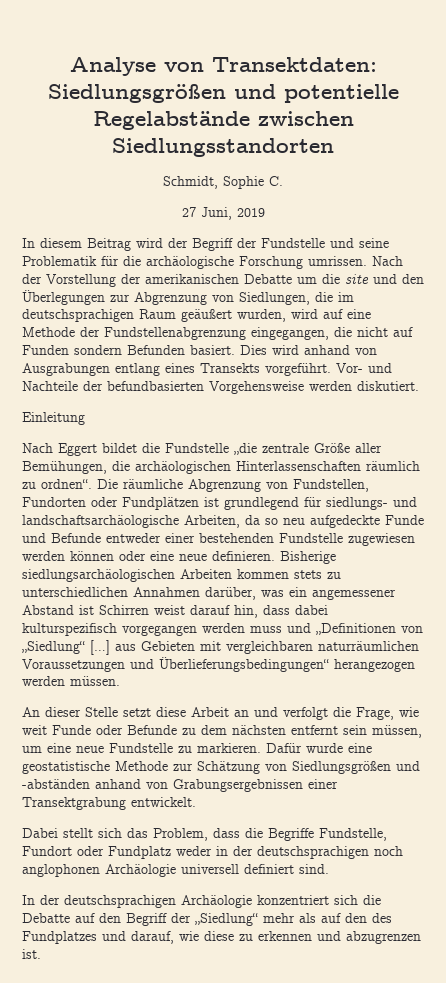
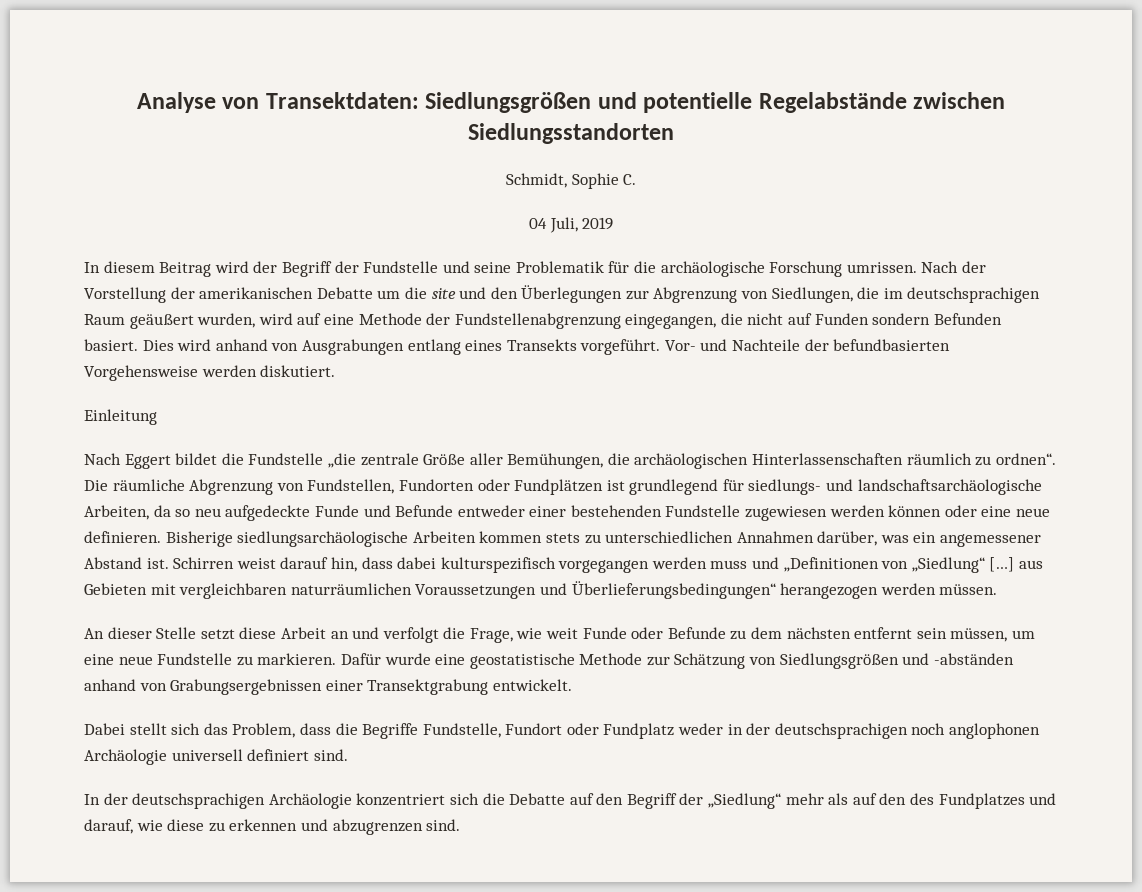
- 27 Juni, 2019
+ 04 Juli, 2019
- Bisherige siedlungsarchäologischen Arbeiten kommen stets zu unterschiedlichen Annahmen darüber, was ein angemessener Abstand ist Schirren weist darauf hin, dass dabei kulturspezifisch vorgegangen werden muss und „Definitionen von „Siedlung“ […] aus Gebieten mit vergleichbaren naturräumlichen Voraussetzungen und Überlieferungsbedingungen“ herangezogen werden müssen.
+ Bisherige siedlungsarchäologische Arbeiten kommen stets zu unterschiedlichen Annahmen darüber, was ein angemessener Abstand ist. Schirren weist darauf hin, dass dabei kulturspezifisch vorgegangen werden muss und „Definitionen von „Siedlung“ […] aus Gebieten mit vergleichbaren naturräumlichen Voraussetzungen und Überlieferungsbedingungen“ herangezogen werden müssen.
- In der deutschsprachigen Archäologie konzentriert sich die Debatte auf den Begriff der „Siedlung“ mehr als auf den des Fundplatzes und darauf, wie diese zu erkennen und abzugrenzen ist.
+ In der deutschsprachigen Archäologie konzentriert sich die Debatte auf den Begriff der „Siedlung“ mehr als auf den des Fundplatzes und darauf, wie diese zu erkennen und abzugrenzen sind.

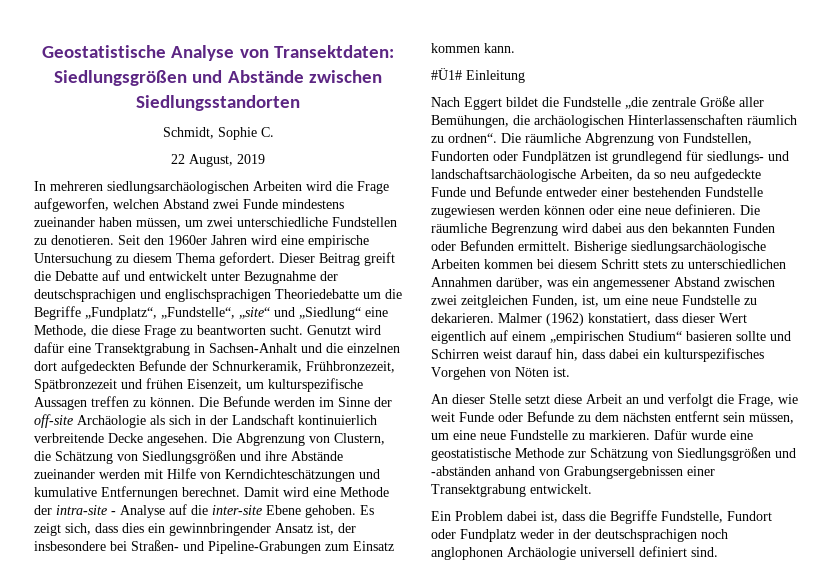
- Analyse von Transektdaten: Siedlungsgrößen und potentielle Regelabstände zwischen Siedlungsstandorten
+ Geostatistische Analyse von Transektdaten: Siedlungsgrößen und Abstände zwischen Siedlungsstandorten
- 04 Juli, 2019
+ 22 August, 2019
- In diesem Beitrag wird der Begriff der Fundstelle und seine Problematik für die archäologische Forschung umrissen. Nach der Vorstellung der amerikanischen Debatte um die site und den Überlegungen zur Abgrenzung von Siedlungen, die im deutschsprachigen Raum geäußert wurden, wird auf eine Methode der Fundstellenabgrenzung eingegangen, die nicht auf Funden sondern Befunden basiert. Dies wird anhand von Ausgrabungen entlang eines Transekts vorgeführt. Vor- und Nachteile der befundbasierten Vorgehensweise werden diskutiert.
- Einleitung
+ In mehreren siedlungsarchäologischen Arbeiten wird die Frage aufgeworfen, welchen Abstand zwei Funde mindestens zueinander haben müssen, um zwei unterschiedliche Fundstellen zu denotieren. Seit den 1960er Jahren wird eine empirische Untersuchung zu diesem Thema gefordert. Dieser Beitrag greift die Debatte auf und entwickelt unter Bezugnahme der deutschsprachigen und englischsprachigen Theoriedebatte um die Begriffe „Fundplatz“, „Fundstelle“, „site“ und „Siedlung“ eine Methode, die diese Frage zu beantworten sucht. Genutzt wird dafür eine Transektgrabung in Sachsen-Anhalt und die einzelnen dort aufgedeckten Befunde der Schnurkeramik, Frühbronzezeit, Spätbronzezeit und frühen Eisenzeit, um kulturspezifische Aussagen treffen zu können. Die Befunde werden im Sinne der off-site Archäologie als sich in der Landschaft kontinuierlich verbreitende Decke angesehen. Die Abgrenzung von Clustern, die Schätzung von Siedlungsgrößen und ihre Abstände zueinander werden mit Hilfe von Kerndichteschätzungen und kumulative Entfernungen berechnet. Damit wird eine Methode der intra-site - Analyse auf die inter-site Ebene gehoben. Es zeigt sich, dass dies ein gewinnbringender Ansatz ist, der insbesondere bei Straßen- und Pipeline-Grabungen zum Einsatz kommen kann.
+ #Ü1# Einleitung
+ Die räumliche Begrenzung wird dabei aus den bekannten Funden oder Befunden ermittelt.
- Bisherige siedlungsarchäologische Arbeiten kommen stets zu unterschiedlichen Annahmen darüber, was ein angemessener Abstand ist. Schirren weist darauf hin, dass dabei kulturspezifisch vorgegangen werden muss und „Definitionen von „Siedlung“ […] aus Gebieten mit vergleichbaren naturräumlichen Voraussetzungen und Überlieferungsbedingungen“ herangezogen werden müssen.
+ Bisherige siedlungsarchäologische Arbeiten kommen bei diesem Schritt stets zu unterschiedlichen Annahmen darüber, was ein angemessener Abstand zwischen zwei zeitgleichen Funden, ist, um eine neue Fundstelle zu dekarieren. Malmer (1962) konstatiert, dass dieser Wert eigentlich auf einem „empirischen Studium“ basieren sollte und Schirren weist darauf hin, dass dabei ein kulturspezifisches Vorgehen von Nöten ist.
- Dabei stellt sich das Problem, dass die Begriffe Fundstelle, Fundort oder Fundplatz weder in der deutschsprachigen noch anglophonen Archäologie universell definiert sind.
+ Ein Problem dabei ist, dass die Begriffe Fundstelle, Fundort oder Fundplatz weder in der deutschsprachigen noch anglophonen Archäologie universell definiert sind.
- In der deutschsprachigen Archäologie konzentriert sich die Debatte auf den Begriff der „Siedlung“ mehr als auf den des Fundplatzes und darauf, wie diese zu erkennen und abzugrenzen sind.

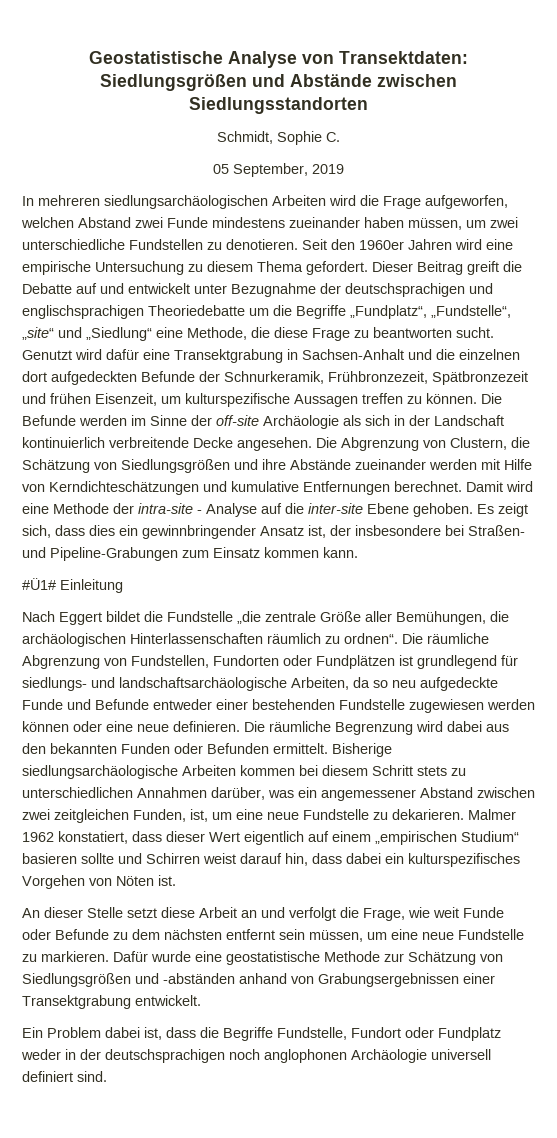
- 22 August, 2019
+ 05 September, 2019
- Malmer (1962) konstatiert, dass dieser Wert eigentlich auf einem „empirischen Studium“ basieren sollte und Schirren weist darauf hin, dass dabei ein kulturspezifisches Vorgehen von Nöten ist.
+ Malmer 1962 konstatiert, dass dieser Wert eigentlich auf einem „empirischen Studium“ basieren sollte und Schirren weist darauf hin, dass dabei ein kulturspezifisches Vorgehen von Nöten ist.

